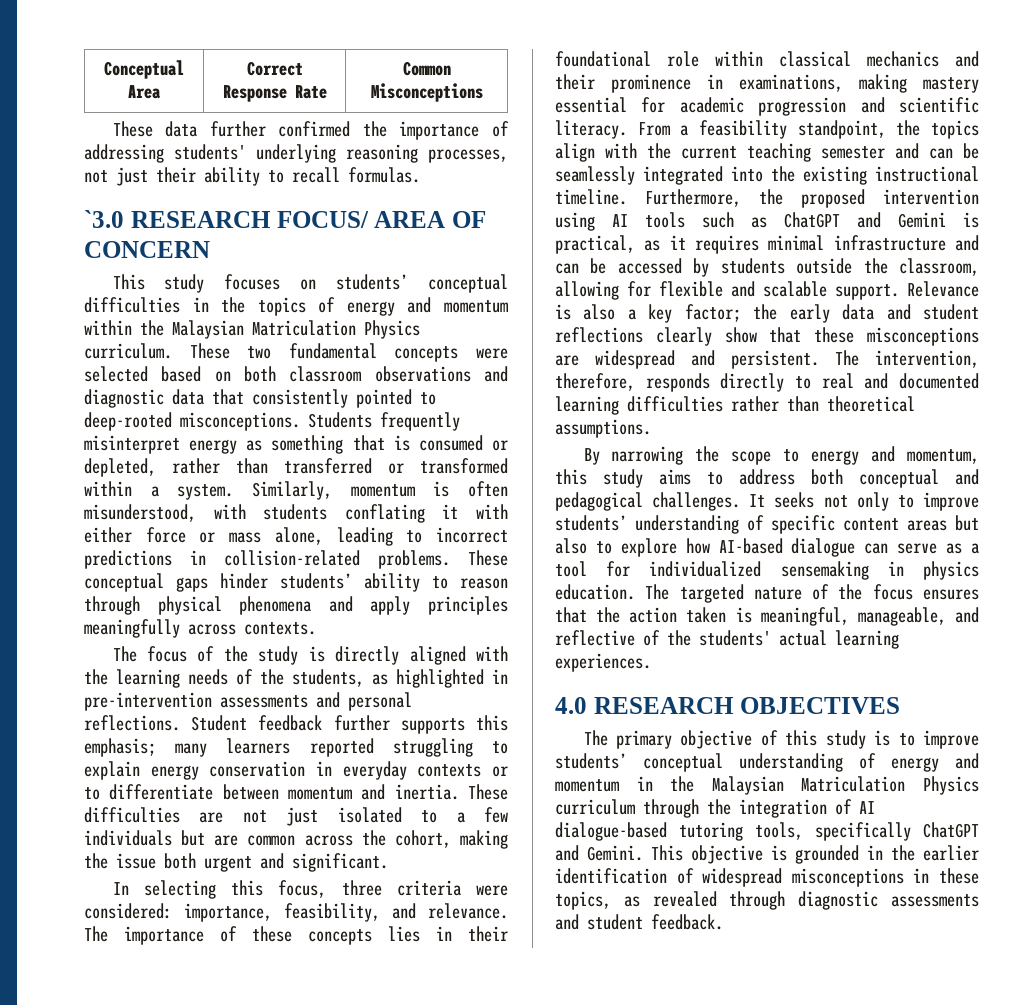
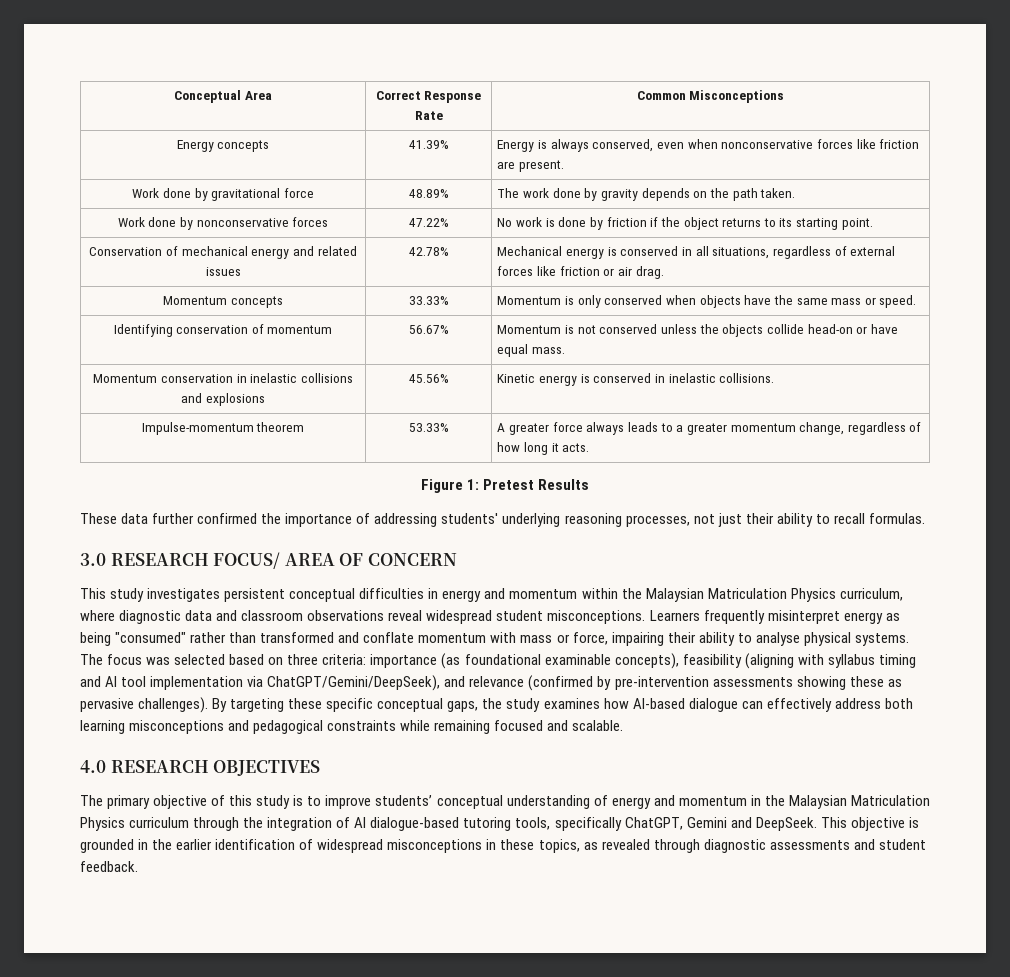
+ Energy concepts | 41.39% | Energy is always conserved, even when nonconservative forces like friction are present.
+ Work done by gravitational force | 48.89% | The work done by gravity depends on the path taken.
+ Work done by nonconservative forces | 47.22% | No work is done by friction if the object returns to its starting point.
+ Conservation of mechanical energy and related issues | 42.78% | Mechanical energy is conserved in all situations, regardless of external forces like friction or air drag.
+ Momentum concepts | 33.33% | Momentum is only conserved when objects have the same mass or speed.
+ Identifying conservation of momentum | 56.67% | Momentum is not conserved unless the objects collide head-on or have equal mass.
+ Momentum conservation in inelastic collisions and explosions | 45.56% | Kinetic energy is conserved in inelastic collisions.
+ Impulse-momentum theorem | 53.33% | A greater force always leads to a greater momentum change, regardless of how long it acts.
+ Figure 1: Pretest Results
- `3.0 RESEARCH FOCUS/ AREA OF CONCERN
+ 3.0 RESEARCH FOCUS/ AREA OF CONCERN
- This study focuses on students’ conceptual difficulties in the topics of energy and momentum within the Malaysian Matriculation Physics curriculum. These two fundamental concepts were selected based on both classroom observations and diagnostic data that consistently pointed to deep-rooted misconceptions. Students frequently misinterpret energy as something that is consumed or depleted, rather than transferred or transformed within a system. Similarly, momentum is often misunderstood, with students conflating it with either force or mass alone, leading to incorrect predictions in collision-related problems. These conceptual gaps hinder students’ ability to reason through physical phenomena and apply principles meaningfully across contexts.
- The focus of the study is directly aligned with the learning needs of the students, as highlighted in pre-intervention assessments and personal reflections. Student feedback further supports this emphasis; many learners reported struggling to explain energy conservation in everyday contexts or to differentiate between momentum and inertia. These difficulties are not just isolated to a few individuals but are common across the cohort, making the issue both urgent and significant.
- In selecting this focus, three criteria were considered: importance, feasibility, and relevance. The importance of these concepts lies in their foundational role within classical mechanics and their prominence in examinations, making mastery essential for academic progression and scientific literacy. From a feasibility standpoint, the topics align with the current teaching semester and can be seamlessly integrated into the existing instructional timeline. Furthermore, the proposed intervention using AI tools such as ChatGPT and Gemini is practical, as it requires minimal infrastructure and can be accessed by students outside the classroom, allowing for flexible and scalable support. Relevance is also a key factor; the early data and student reflections clearly show that these misconceptions are widespread and persistent. The intervention, therefore, responds directly to real and documented learning difficulties rather than theoretical assumptions.
- By narrowing the scope to energy and momentum, this study aims to address both conceptual and pedagogical challenges. It seeks not only to improve students’ understanding of specific content areas but also to explore how AI-based dialogue can serve as a tool for individualized sensemaking in physics education. The targeted nature of the focus ensures that the action taken is meaningful, manageable, and reflective of the students' actual learning experiences.
+ This study investigates persistent conceptual difficulties in energy and momentum within the Malaysian Matriculation Physics curriculum, where diagnostic data and classroom observations reveal widespread student misconceptions. Learners frequently misinterpret energy as being "consumed" rather than transformed and conflate momentum with mass or force, impairing their ability to analyse physical systems. The focus was selected based on three criteria: importance (as foundational examinable concepts), feasibility (aligning with syllabus timing and AI tool implementation via ChatGPT/Gemini/DeepSeek), and relevance (confirmed by pre-intervention assessments showing these as pervasive challenges). By targeting these specific conceptual gaps, the study examines how AI-based dialogue can effectively address both learning misconceptions and pedagogical constraints while remaining focused and scalable.
- The primary objective of this study is to improve students’ conceptual understanding of energy and momentum in the Malaysian Matriculation Physics curriculum through the integration of AI dialogue-based tutoring tools, specifically ChatGPT and Gemini.
+ The primary objective of this study is to improve students’ conceptual understanding of energy and momentum in the Malaysian Matriculation Physics curriculum through the integration of AI dialogue-based tutoring tools, specifically ChatGPT, Gemini and DeepSeek.

